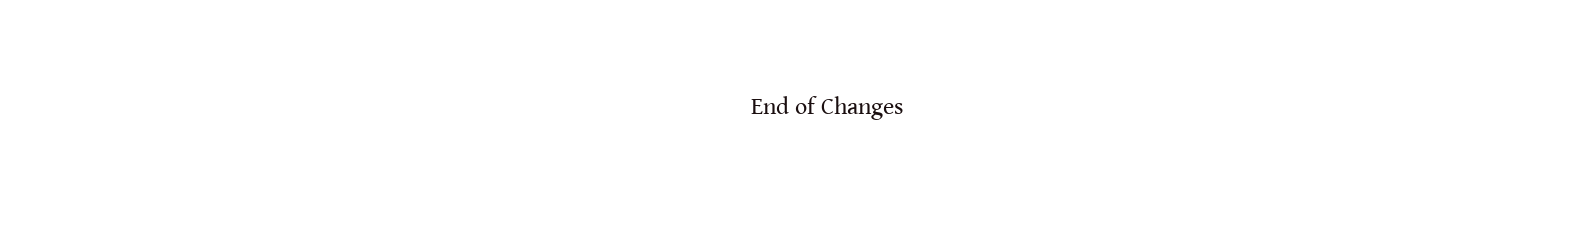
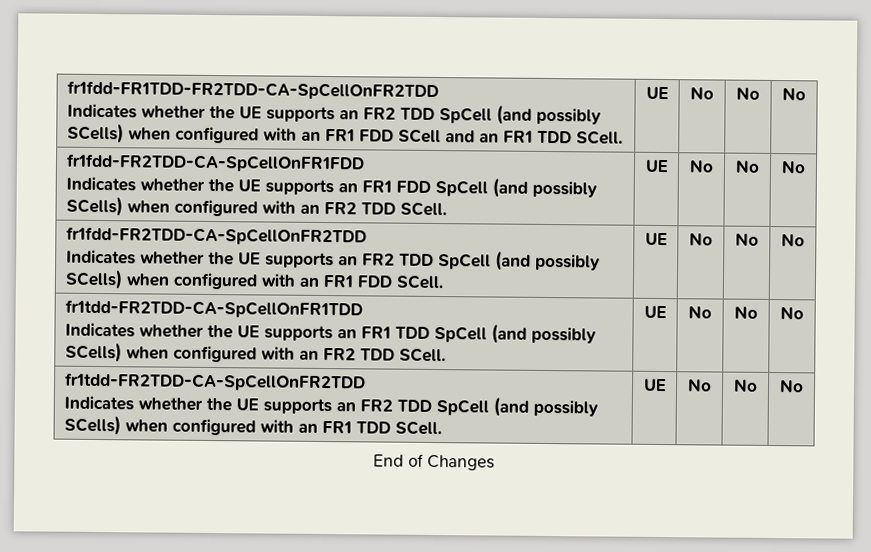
+ fr1fdd-FR1TDD-FR2TDD-CA-SpCellOnFR2TDD
+ Indicates whether the UE supports an FR2 TDD SpCell (and possibly SCells) when configured with an FR1 FDD SCell and an FR1 TDD SCell. | UE | No | No | No
+ fr1fdd-FR2TDD-CA-SpCellOnFR1FDD
+ Indicates whether the UE supports an FR1 FDD SpCell (and possibly SCells) when configured with an FR2 TDD SCell. | UE | No | No | No
+ fr1fdd-FR2TDD-CA-SpCellOnFR2TDD
+ Indicates whether the UE supports an FR2 TDD SpCell (and possibly SCells) when configured with an FR1 FDD SCell. | UE | No | No | No
+ fr1tdd-FR2TDD-CA-SpCellOnFR1TDD
+ Indicates whether the UE supports an FR1 TDD SpCell (and possibly SCells) when configured with an FR2 TDD SCell. | UE | No | No | No
+ fr1tdd-FR2TDD-CA-SpCellOnFR2TDD
+ Indicates whether the UE supports an FR2 TDD SpCell (and possibly SCells) when configured with an FR1 TDD SCell. | UE | No | No | No

